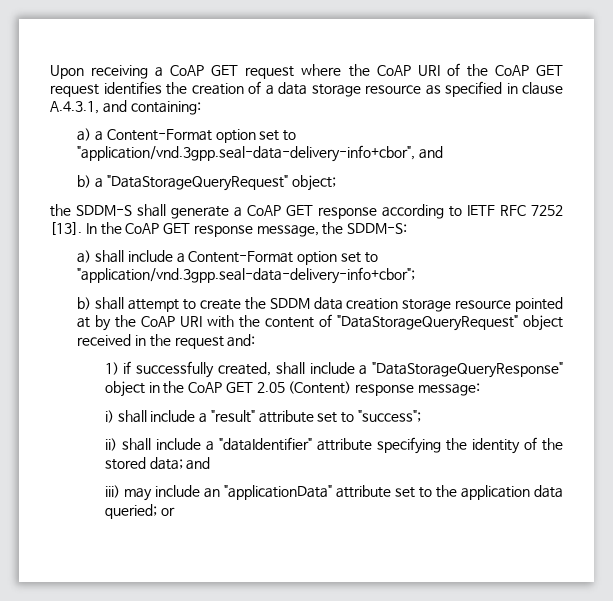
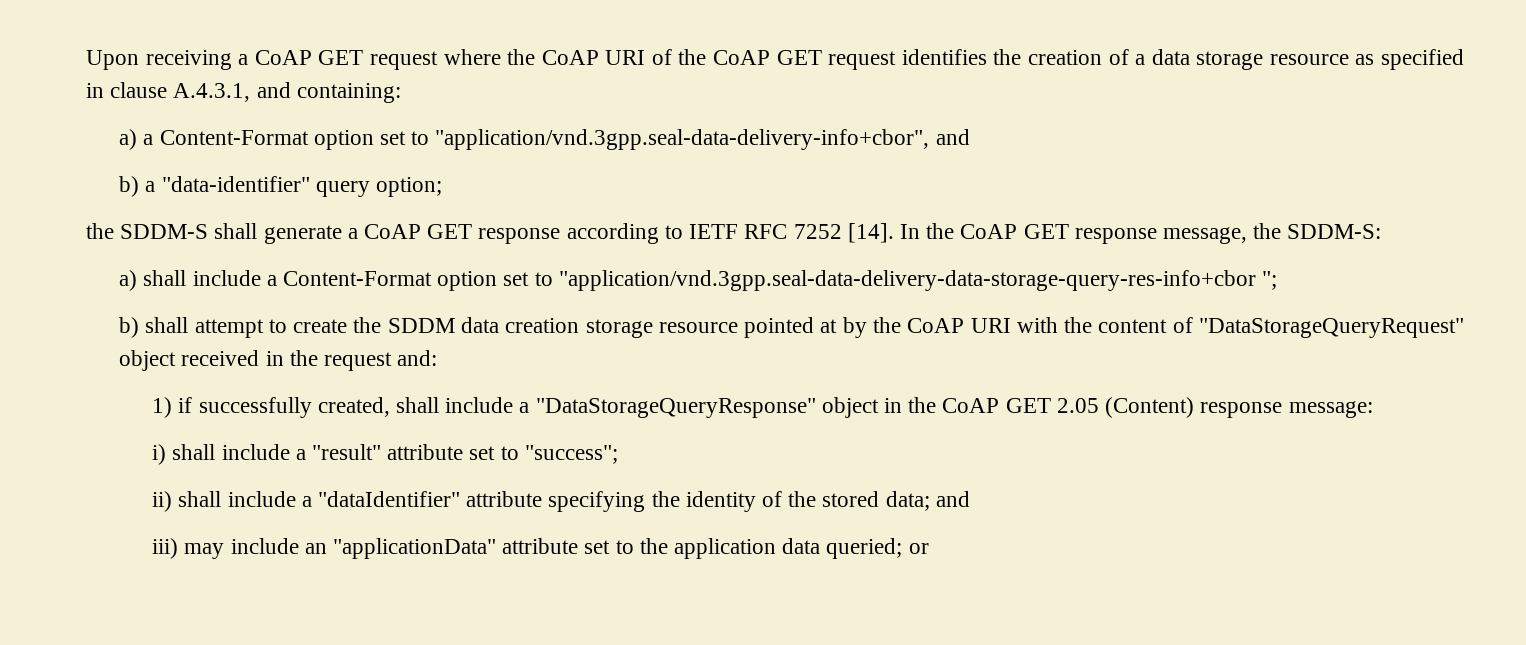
- b) a "DataStorageQueryRequest" object;
+ b) a "data-identifier" query option;
- the SDDM-S shall generate a CoAP GET response according to IETF RFC 7252 [13].
+ the SDDM-S shall generate a CoAP GET response according to IETF RFC 7252 [14].
- a) shall include a Content-Format option set to "application/vnd.3gpp.seal-data-delivery-info+cbor";
+ a) shall include a Content-Format option set to "application/vnd.3gpp.seal-data-delivery-data-storage-query-res-info+cbor ";

